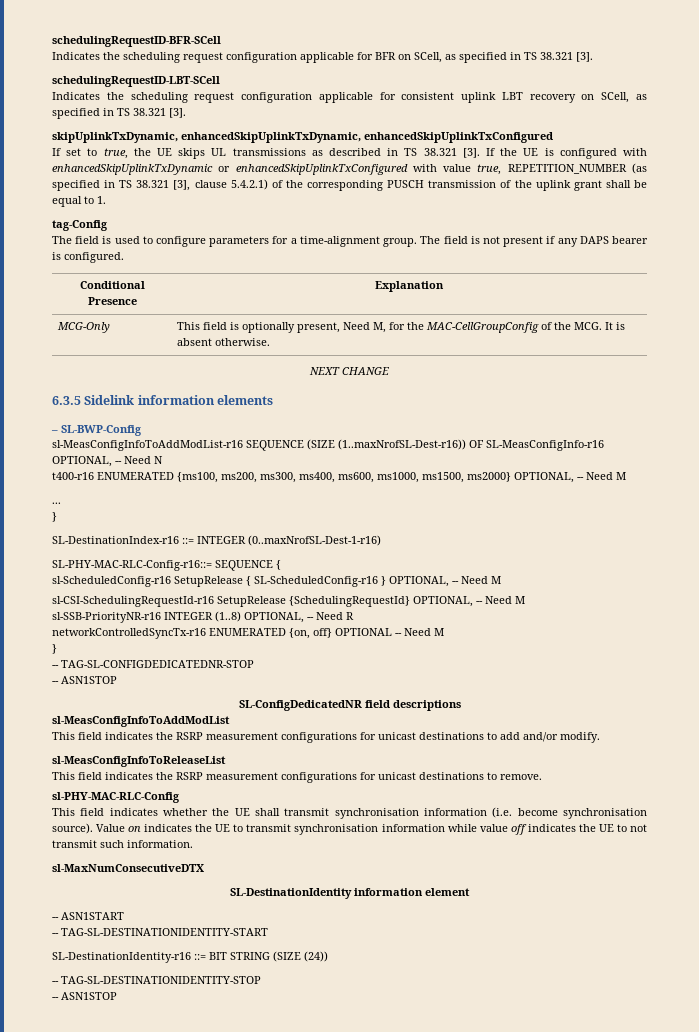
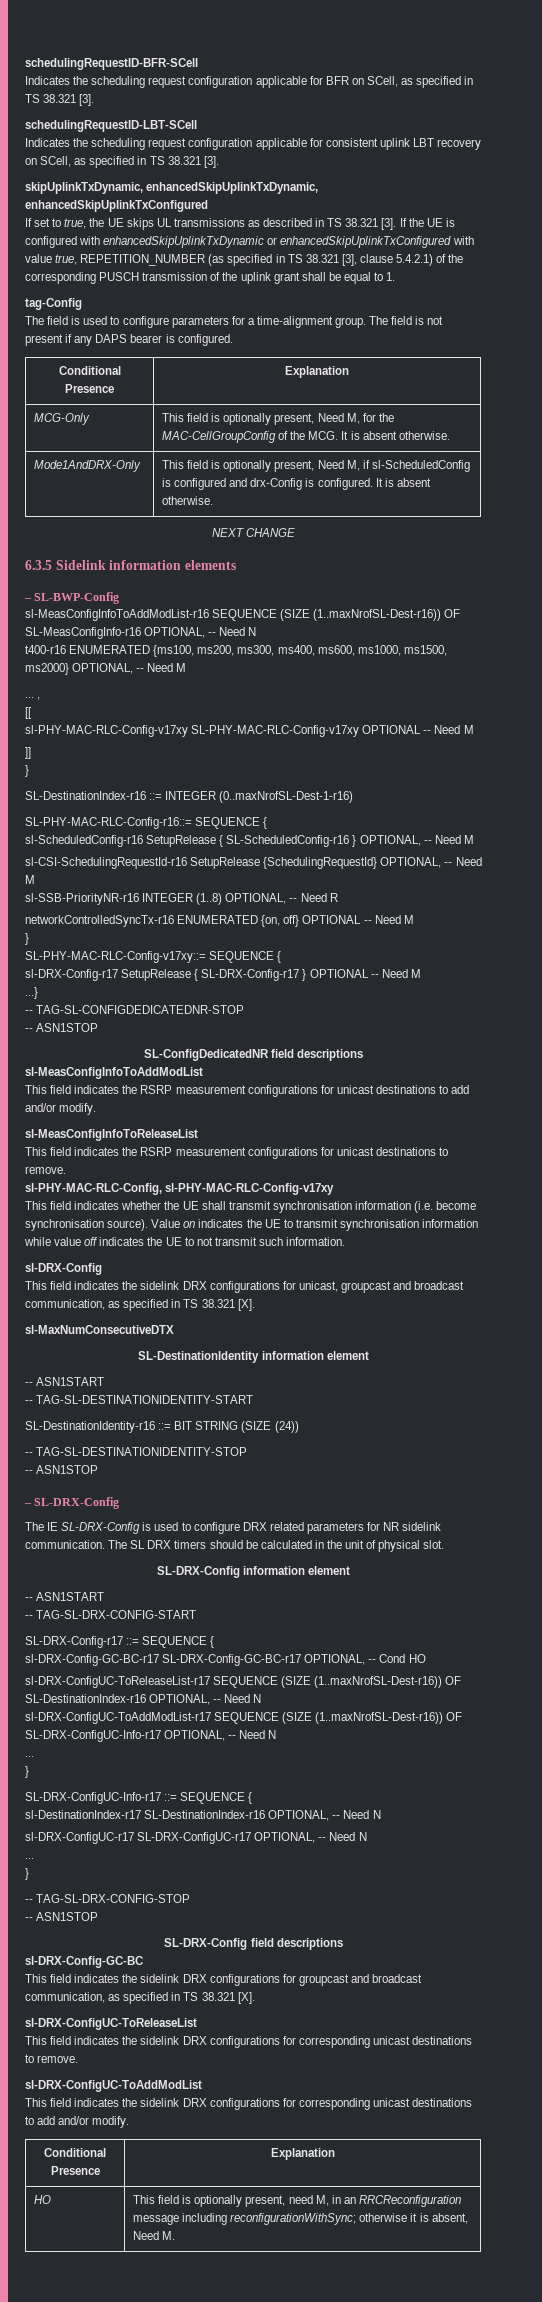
+ Mode1AndDRX-Only | This field is optionally present, Need M, if sl-ScheduledConfig is configured and drx-Config is configured. It is absent otherwise.
- ...
+ ... ,
+ [[
+ sl-PHY-MAC-RLC-Config-v17xy SL-PHY-MAC-RLC-Config-v17xy OPTIONAL -- Need M
+ ]]
+ SL-PHY-MAC-RLC-Config-v17xy::= SEQUENCE {
+ sl-DRX-Config-r17 SetupRelease { SL-DRX-Config-r17 } OPTIONAL -- Need M
+ ...}
- sl-PHY-MAC-RLC-Config
+ sl-PHY-MAC-RLC-Config, sl-PHY-MAC-RLC-Config-v17xy
+ sl-DRX-Config
+ This field indicates the sidelink DRX configurations for unicast, groupcast and broadcast communication, as specified in TS 38.321 [X].
+ – SL-DRX-Config
+ The IE SL-DRX-Config is used to configure DRX related parameters for NR sidelink communication. The SL DRX timers should be calculated in the unit of physical slot.
+ SL-DRX-Config information element
+ -- ASN1START
+ -- TAG-SL-DRX-CONFIG-START
+ SL-DRX-Config-r17 ::= SEQUENCE {
+ sl-DRX-Config-GC-BC-r17 SL-DRX-Config-GC-BC-r17 OPTIONAL, -- Cond HO
+ sl-DRX-ConfigUC-ToReleaseList-r17 SEQUENCE (SIZE (1..maxNrofSL-Dest-r16)) OF SL-DestinationIndex-r16 OPTIONAL, -- Need N
+ sl-DRX-ConfigUC-ToAddModList-r17 SEQUENCE (SIZE (1..maxNrofSL-Dest-r16)) OF SL-DRX-ConfigUC-Info-r17 OPTIONAL, -- Need N
+ ...
+ }
+ SL-DRX-ConfigUC-Info-r17 ::= SEQUENCE {
+ sl-DestinationIndex-r17 SL-DestinationIndex-r16 OPTIONAL, -- Need N
+ sl-DRX-ConfigUC-r17 SL-DRX-ConfigUC-r17 OPTIONAL, -- Need N
+ ...
+ }
+ -- TAG-SL-DRX-CONFIG-STOP
+ -- ASN1STOP
+ SL-DRX-Config field descriptions
+ sl-DRX-Config-GC-BC
+ This field indicates the sidelink DRX configurations for groupcast and broadcast communication, as specified in TS 38.321 [X].
+ sl-DRX-ConfigUC-ToReleaseList
+ This field indicates the sidelink DRX configurations for corresponding unicast destinations to remove.
+ sl-DRX-ConfigUC-ToAddModList
+ This field indicates the sidelink DRX configurations for corresponding unicast destinations to add and/or modify.
+ Conditional Presence | Explanation
+ HO | This field is optionally present, need M, in an RRCReconfiguration message including reconfigurationWithSync; otherwise it is absent, Need M.

